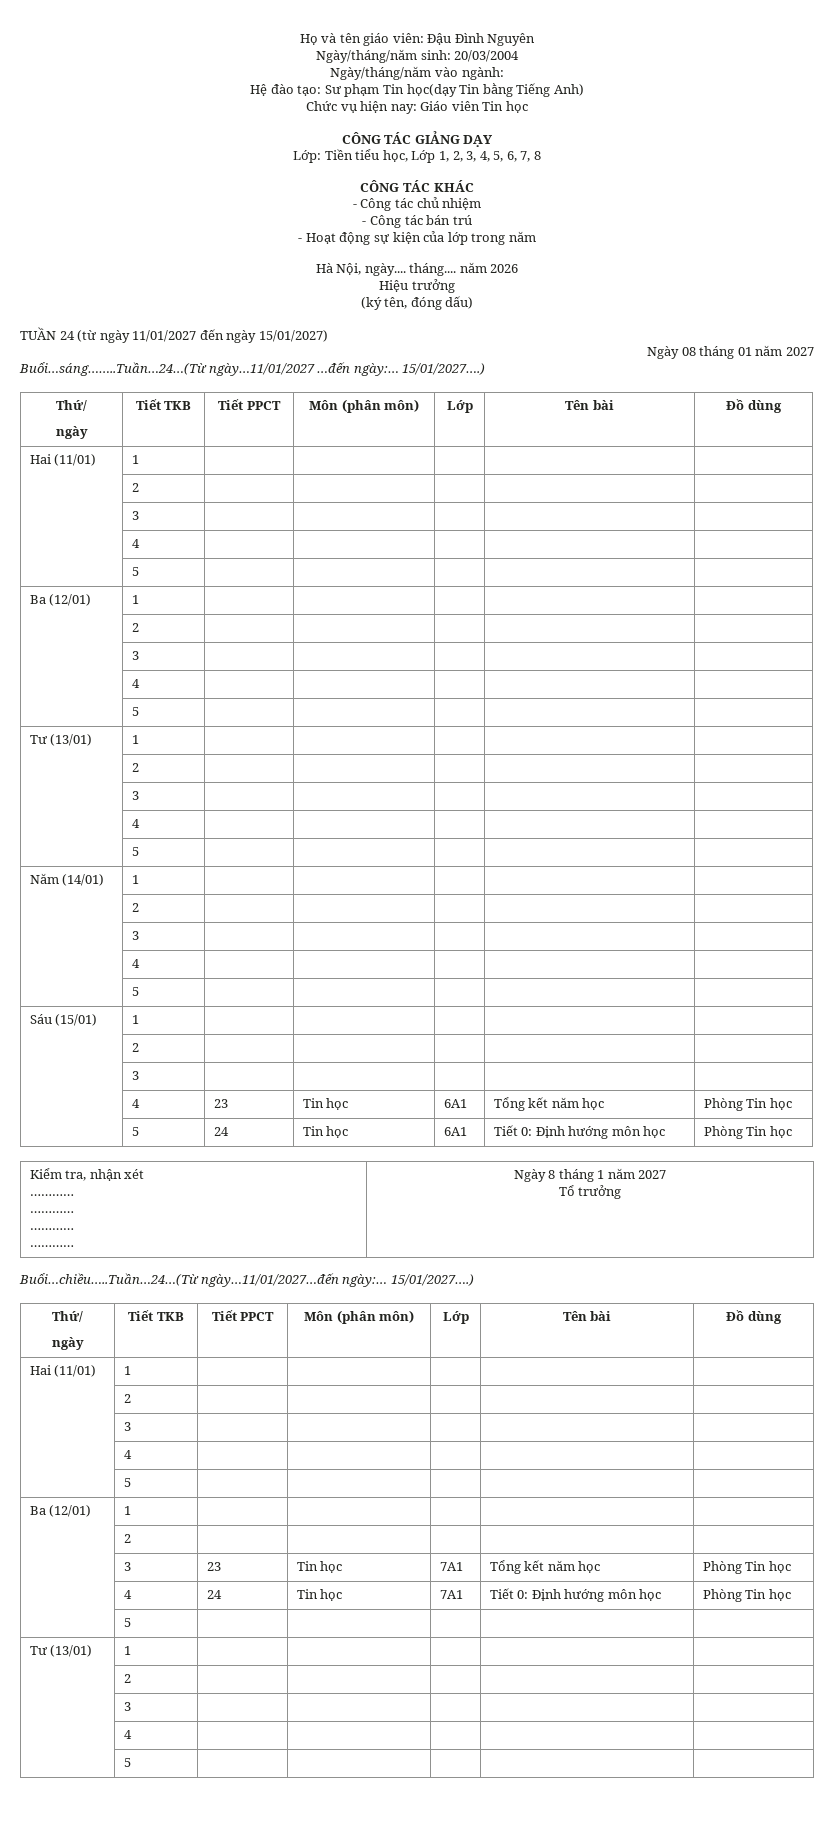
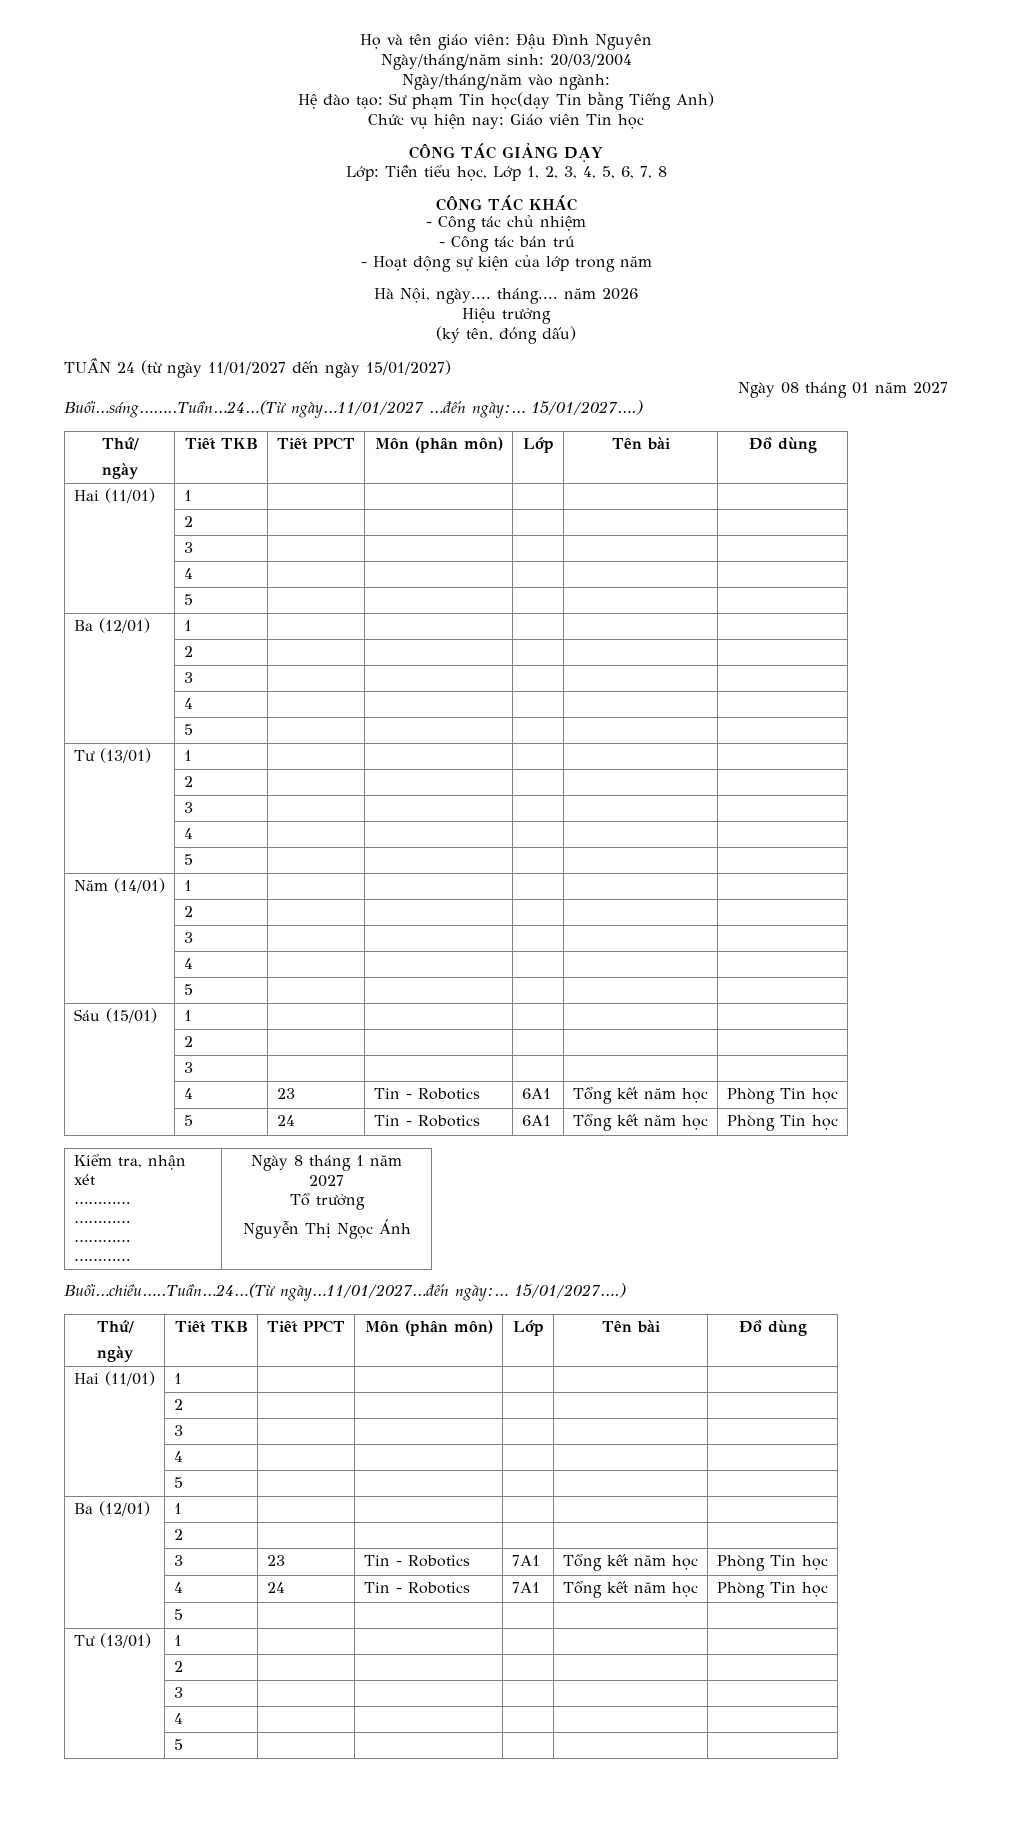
- | 4 | 23 | Tin học | 6A1 | Tổng kết năm học | Phòng Tin học
+ | 4 | 23 | Tin - Robotics | 6A1 | Tổng kết năm học | Phòng Tin học
- | 5 | 24 | Tin học | 6A1 | Tiết 0: Định hướng môn học | Phòng Tin học
+ | 5 | 24 | Tin - Robotics | 6A1 | Tổng kết năm học | Phòng Tin học
  Kiểm tra, nhận xét
  …………
  …………
  …………
  ………… | Ngày 8 tháng 1 năm 2027
  Tổ trưởng
+ Nguyễn Thị Ngọc Ánh
- | 3 | 23 | Tin học | 7A1 | Tổng kết năm học | Phòng Tin học
+ | 3 | 23 | Tin - Robotics | 7A1 | Tổng kết năm học | Phòng Tin học
- | 4 | 24 | Tin học | 7A1 | Tiết 0: Định hướng môn học | Phòng Tin học
+ | 4 | 24 | Tin - Robotics | 7A1 | Tổng kết năm học | Phòng Tin học

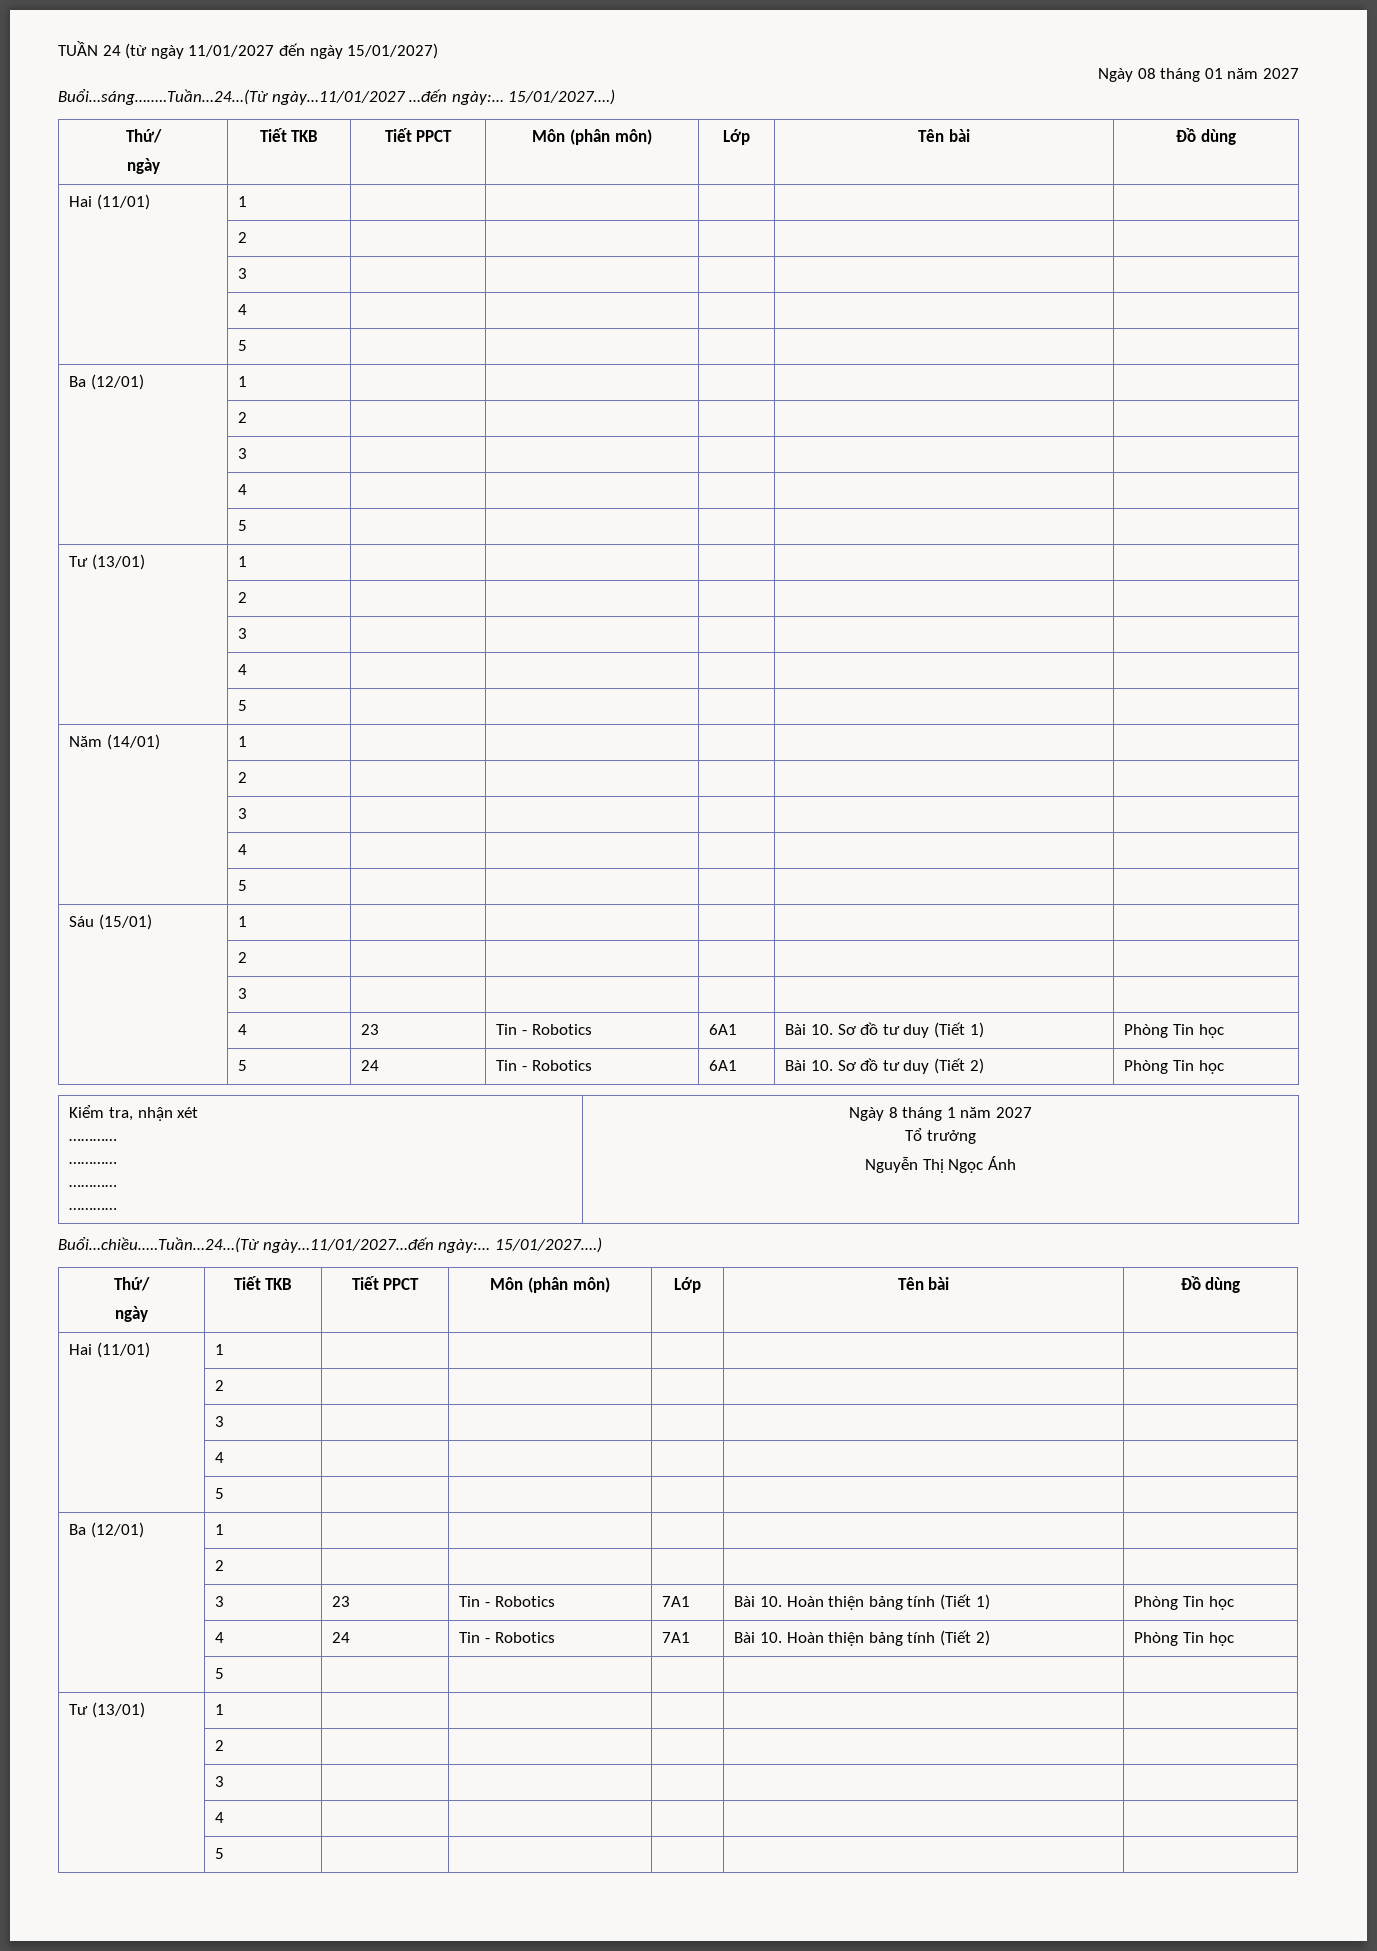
- Họ và tên giáo viên: Đậu Đình Nguyên
- Ngày/tháng/năm sinh: 20/03/2004
- Ngày/tháng/năm vào ngành:
- Hệ đào tạo: Sư phạm Tin học(dạy Tin bằng Tiếng Anh)
- Chức vụ hiện nay: Giáo viên Tin học
- CÔNG TÁC GIẢNG DẠY
- Lớp: Tiền tiểu học, Lớp 1, 2, 3, 4, 5, 6, 7, 8
- CÔNG TÁC KHÁC
- - Công tác chủ nhiệm
- - Công tác bán trú
- - Hoạt động sự kiện của lớp trong năm
- Hà Nội, ngày.... tháng.... năm 2026
- Hiệu trưởng
- (ký tên, đóng dấu)
- | 4 | 23 | Tin - Robotics | 6A1 | Tổng kết năm học | Phòng Tin học
+ | 4 | 23 | Tin - Robotics | 6A1 | Bài 10. Sơ đồ tư duy (Tiết 1) | Phòng Tin học
- | 5 | 24 | Tin - Robotics | 6A1 | Tổng kết năm học | Phòng Tin học
+ | 5 | 24 | Tin - Robotics | 6A1 | Bài 10. Sơ đồ tư duy (Tiết 2) | Phòng Tin học
- | 3 | 23 | Tin - Robotics | 7A1 | Tổng kết năm học | Phòng Tin học
+ | 3 | 23 | Tin - Robotics | 7A1 | Bài 10. Hoàn thiện bảng tính (Tiết 1) | Phòng Tin học
- | 4 | 24 | Tin - Robotics | 7A1 | Tổng kết năm học | Phòng Tin học
+ | 4 | 24 | Tin - Robotics | 7A1 | Bài 10. Hoàn thiện bảng tính (Tiết 2) | Phòng Tin học

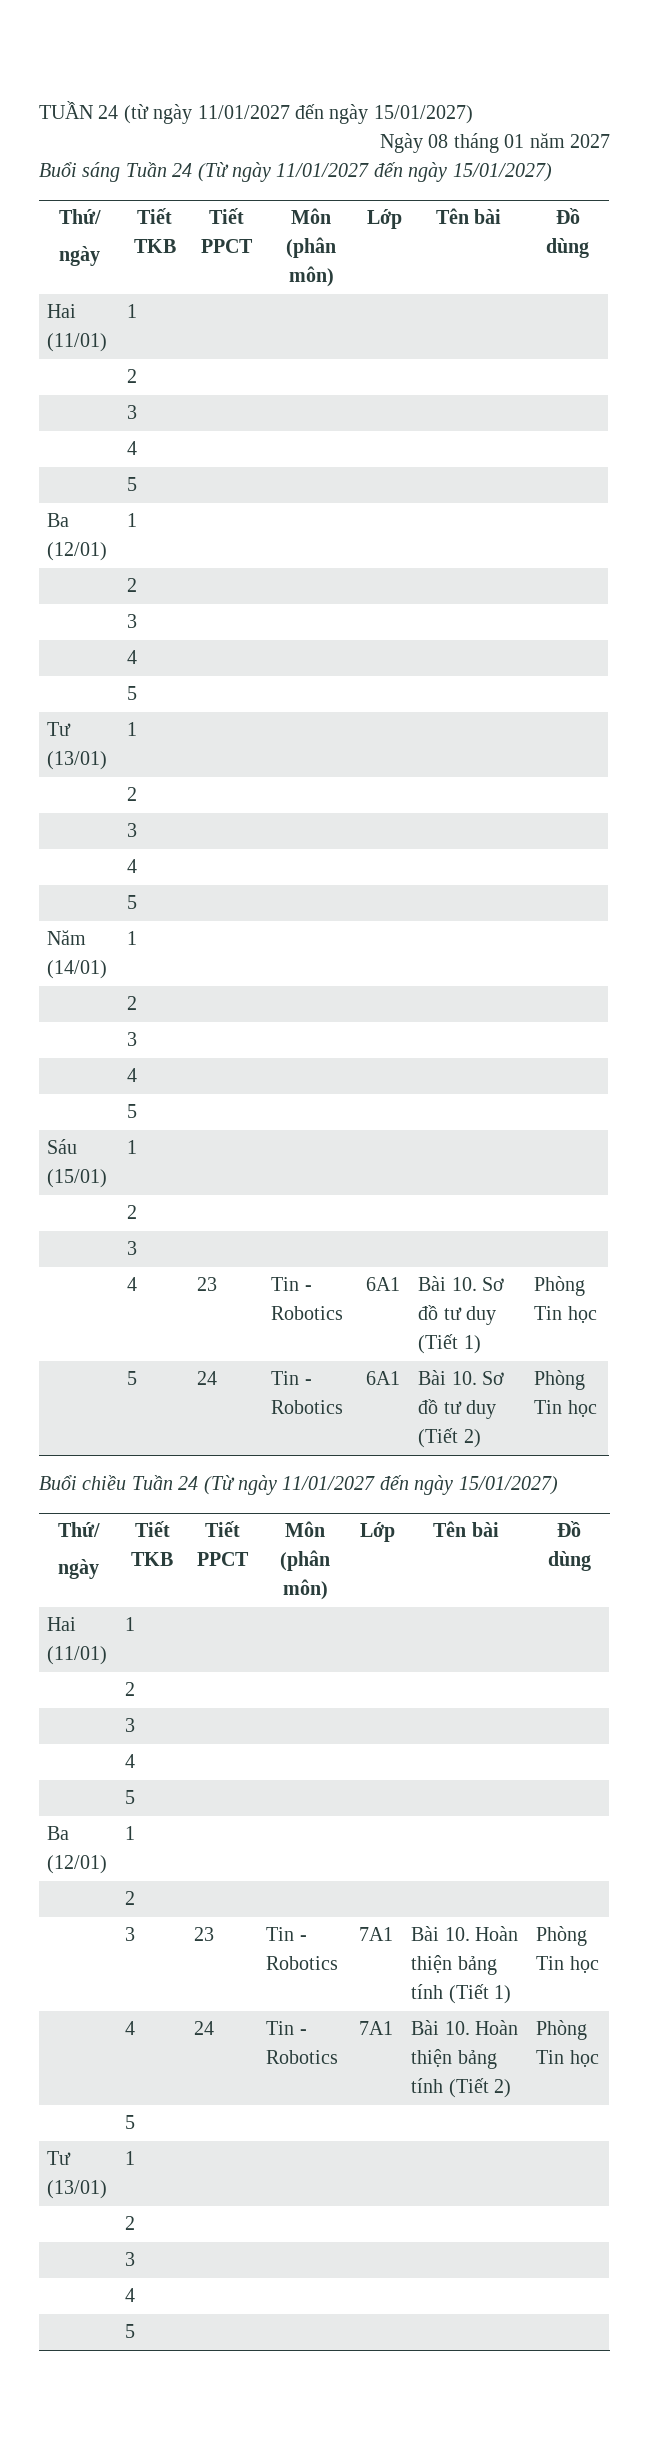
- Buổi…sáng……..Tuần…24…(Từ ngày…11/01/2027 …đến ngày:… 15/01/2027….)
+ Buổi sáng Tuần 24 (Từ ngày 11/01/2027 đến ngày 15/01/2027)
- Kiểm tra, nhận xét
- …………
- …………
- …………
- ………… | Ngày 8 tháng 1 năm 2027
- Tổ trưởng
- Nguyễn Thị Ngọc Ánh
- Buổi…chiều…..Tuần…24…(Từ ngày…11/01/2027…đến ngày:… 15/01/2027….)
+ Buổi chiều Tuần 24 (Từ ngày 11/01/2027 đến ngày 15/01/2027)

